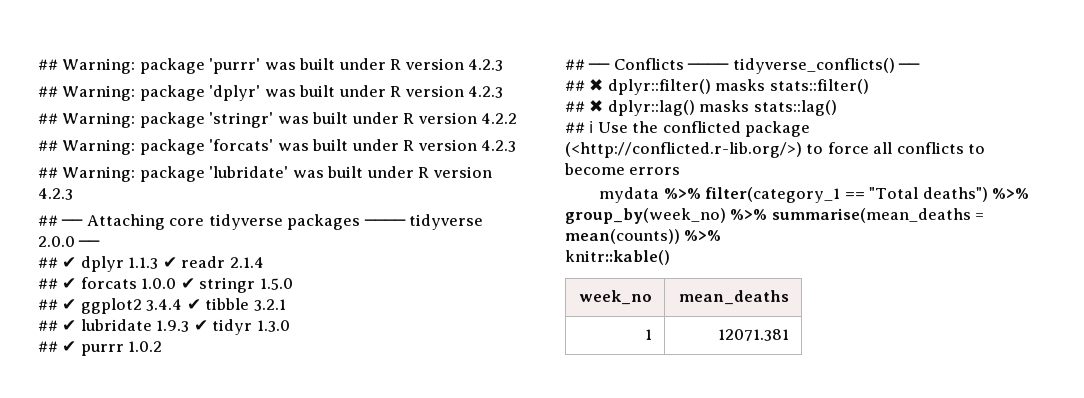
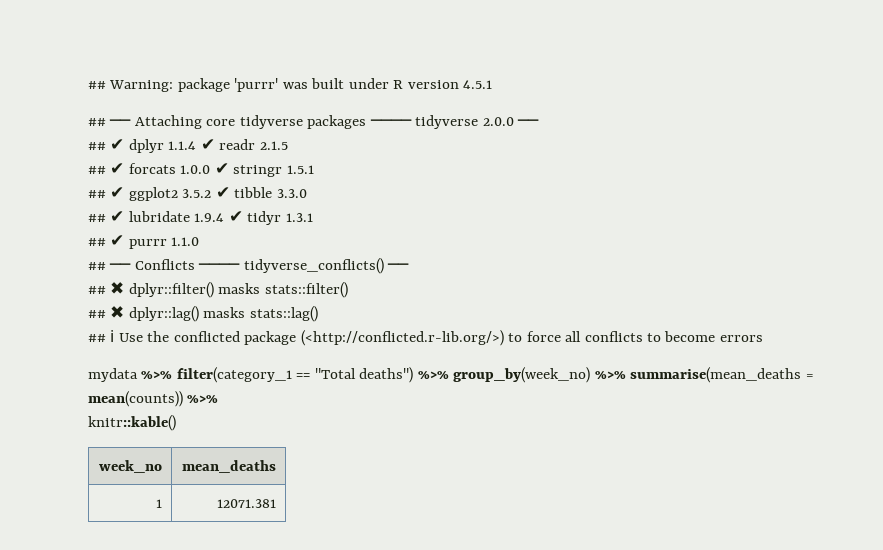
- ## Warning: package 'purrr' was built under R version 4.2.3
- ## Warning: package 'dplyr' was built under R version 4.2.3
- ## Warning: package 'stringr' was built under R version 4.2.2
- ## Warning: package 'forcats' was built under R version 4.2.3
- ## Warning: package 'lubridate' was built under R version 4.2.3
+ ## Warning: package 'purrr' was built under R version 4.5.1
- ## ✔ dplyr 1.1.3 ✔ readr 2.1.4
+ ## ✔ dplyr 1.1.4 ✔ readr 2.1.5
- ## ✔ forcats 1.0.0 ✔ stringr 1.5.0
+ ## ✔ forcats 1.0.0 ✔ stringr 1.5.1
- ## ✔ ggplot2 3.4.4 ✔ tibble 3.2.1
+ ## ✔ ggplot2 3.5.2 ✔ tibble 3.3.0
- ## ✔ lubridate 1.9.3 ✔ tidyr 1.3.0
+ ## ✔ lubridate 1.9.4 ✔ tidyr 1.3.1
- ## ✔ purrr 1.0.2
+ ## ✔ purrr 1.1.0

